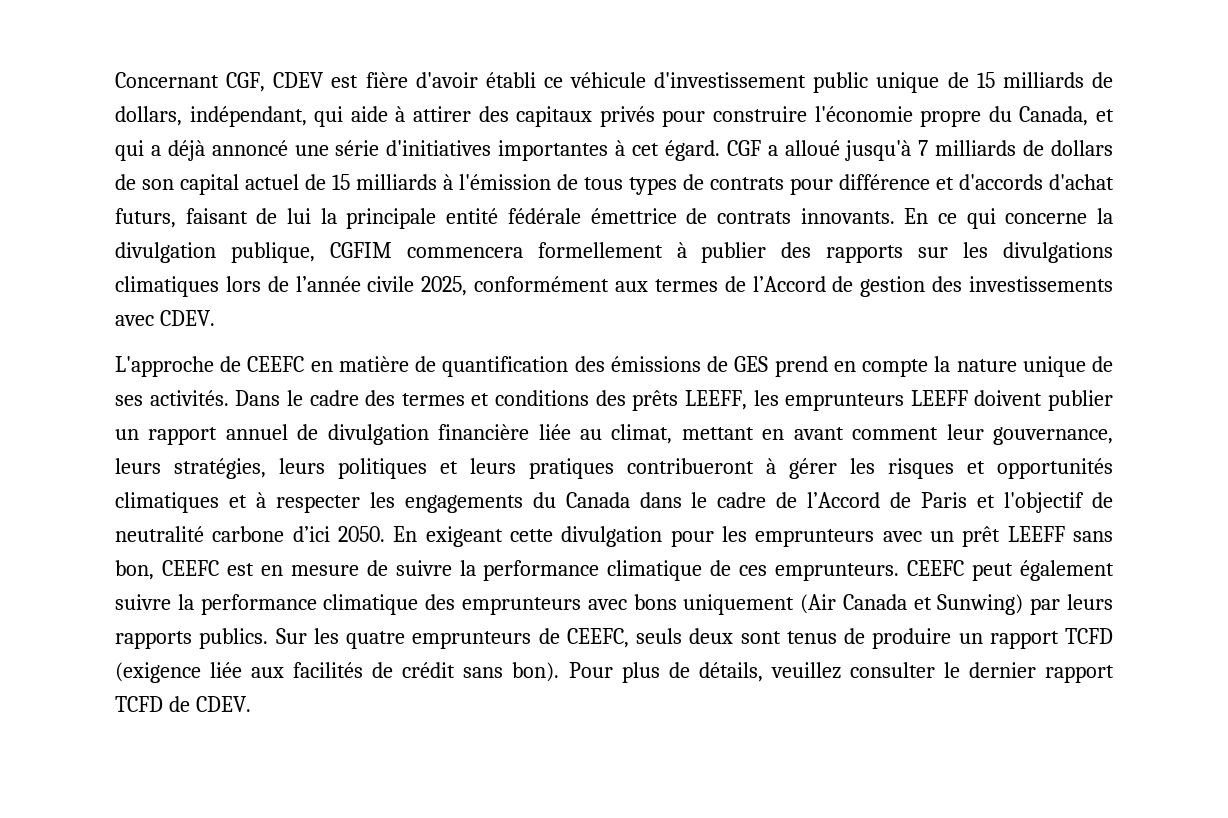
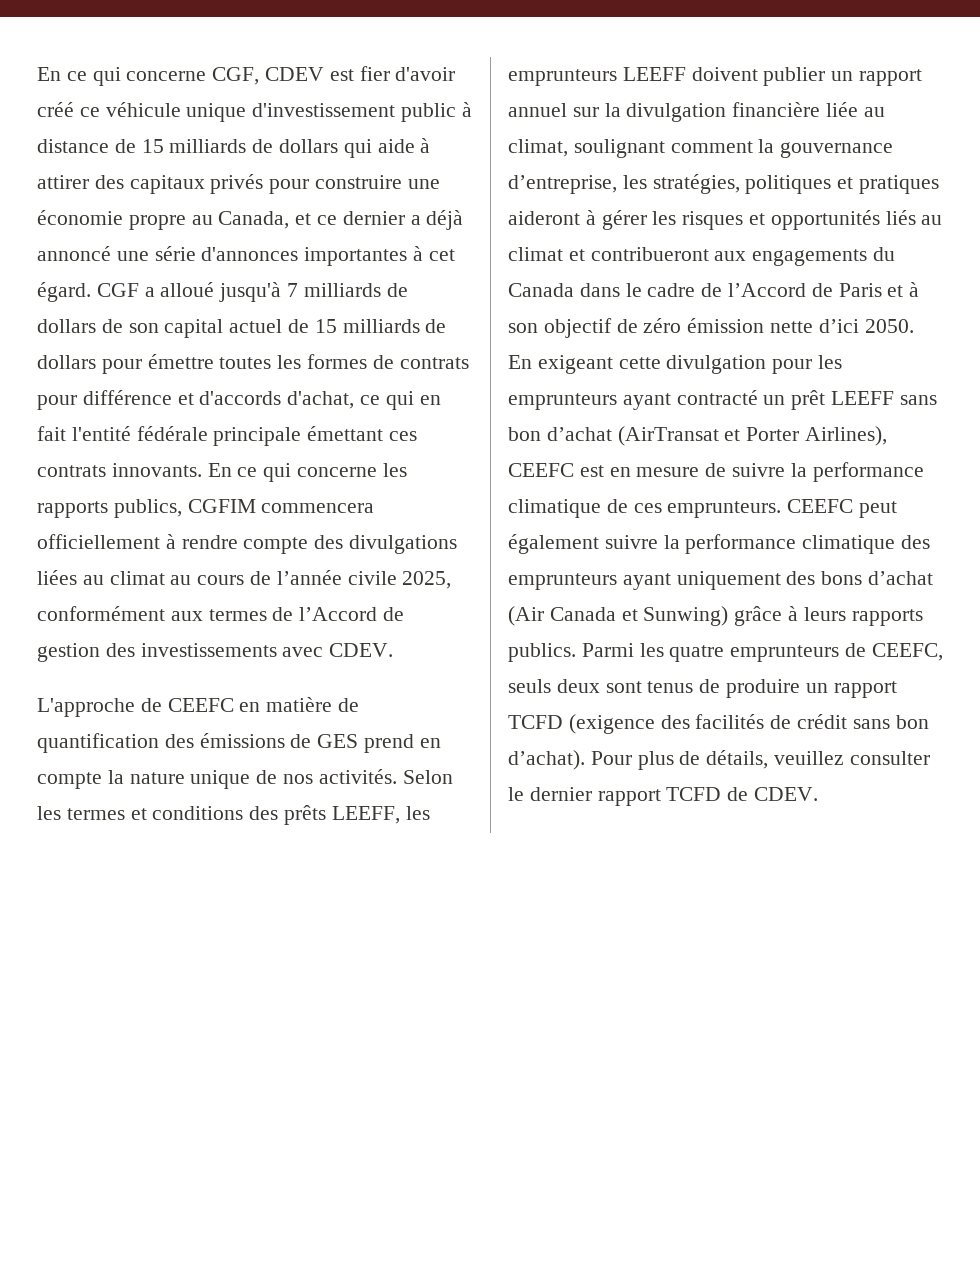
- Concernant CGF, CDEV est fière d'avoir établi ce véhicule d'investissement public unique de 15 milliards de dollars, indépendant, qui aide à attirer des capitaux privés pour construire l'économie propre du Canada, et qui a déjà annoncé une série d'initiatives importantes à cet égard.
+ En ce qui concerne CGF, CDEV est fier d'avoir créé ce véhicule unique d'investissement public à distance de 15 milliards de dollars qui aide à attirer des capitaux privés pour construire une économie propre au Canada, et ce dernier a déjà annoncé une série d'annonces importantes à cet égard.
- CGF a alloué jusqu'à 7 milliards de dollars de son capital actuel de 15 milliards à l'émission de tous types de contrats pour différence et d'accords d'achat futurs, faisant de lui la principale entité fédérale émettrice de contrats innovants.
+ CGF a alloué jusqu'à 7 milliards de dollars de son capital actuel de 15 milliards de dollars pour émettre toutes les formes de contrats pour différence et d'accords d'achat, ce qui en fait l'entité fédérale principale émettant ces contrats innovants.
- En ce qui concerne la divulgation publique, CGFIM commencera formellement à publier des rapports sur les divulgations climatiques lors de l’année civile 2025, conformément aux termes de l’Accord de gestion des investissements avec CDEV.
+ En ce qui concerne les rapports publics, CGFIM commencera officiellement à rendre compte des divulgations liées au climat au cours de l’année civile 2025, conformément aux termes de l’Accord de gestion des investissements avec CDEV.
- L'approche de CEEFC en matière de quantification des émissions de GES prend en compte la nature unique de ses activités. Dans le cadre des termes et conditions des prêts LEEFF, les emprunteurs LEEFF doivent publier un rapport annuel de divulgation financière liée au climat, mettant en avant comment leur gouvernance, leurs stratégies, leurs politiques et leurs pratiques contribueront à gérer les risques et opportunités climatiques et à respecter les engagements du Canada dans le cadre de l’Accord de Paris et l'objectif de neutralité carbone d’ici 2050.
+ L'approche de CEEFC en matière de quantification des émissions de GES prend en compte la nature unique de nos activités. Selon les termes et conditions des prêts LEEFF, les emprunteurs LEEFF doivent publier un rapport annuel sur la divulgation financière liée au climat, soulignant comment la gouvernance d’entreprise, les stratégies, politiques et pratiques aideront à gérer les risques et opportunités liés au climat et contribueront aux engagements du Canada dans le cadre de l’Accord de Paris et à son objectif de zéro émission nette d’ici 2050.
- En exigeant cette divulgation pour les emprunteurs avec un prêt LEEFF sans bon, CEEFC est en mesure de suivre la performance climatique de ces emprunteurs.
+ En exigeant cette divulgation pour les emprunteurs ayant contracté un prêt LEEFF sans bon d’achat (AirTransat et Porter Airlines), CEEFC est en mesure de suivre la performance climatique de ces emprunteurs.
- CEEFC peut également suivre la performance climatique des emprunteurs avec bons uniquement (Air Canada et Sunwing) par leurs rapports publics.
+ CEEFC peut également suivre la performance climatique des emprunteurs ayant uniquement des bons d’achat (Air Canada et Sunwing) grâce à leurs rapports publics.
- Sur les quatre emprunteurs de CEEFC, seuls deux sont tenus de produire un rapport TCFD (exigence liée aux facilités de crédit sans bon).
+ Parmi les quatre emprunteurs de CEEFC, seuls deux sont tenus de produire un rapport TCFD (exigence des facilités de crédit sans bon d’achat).

